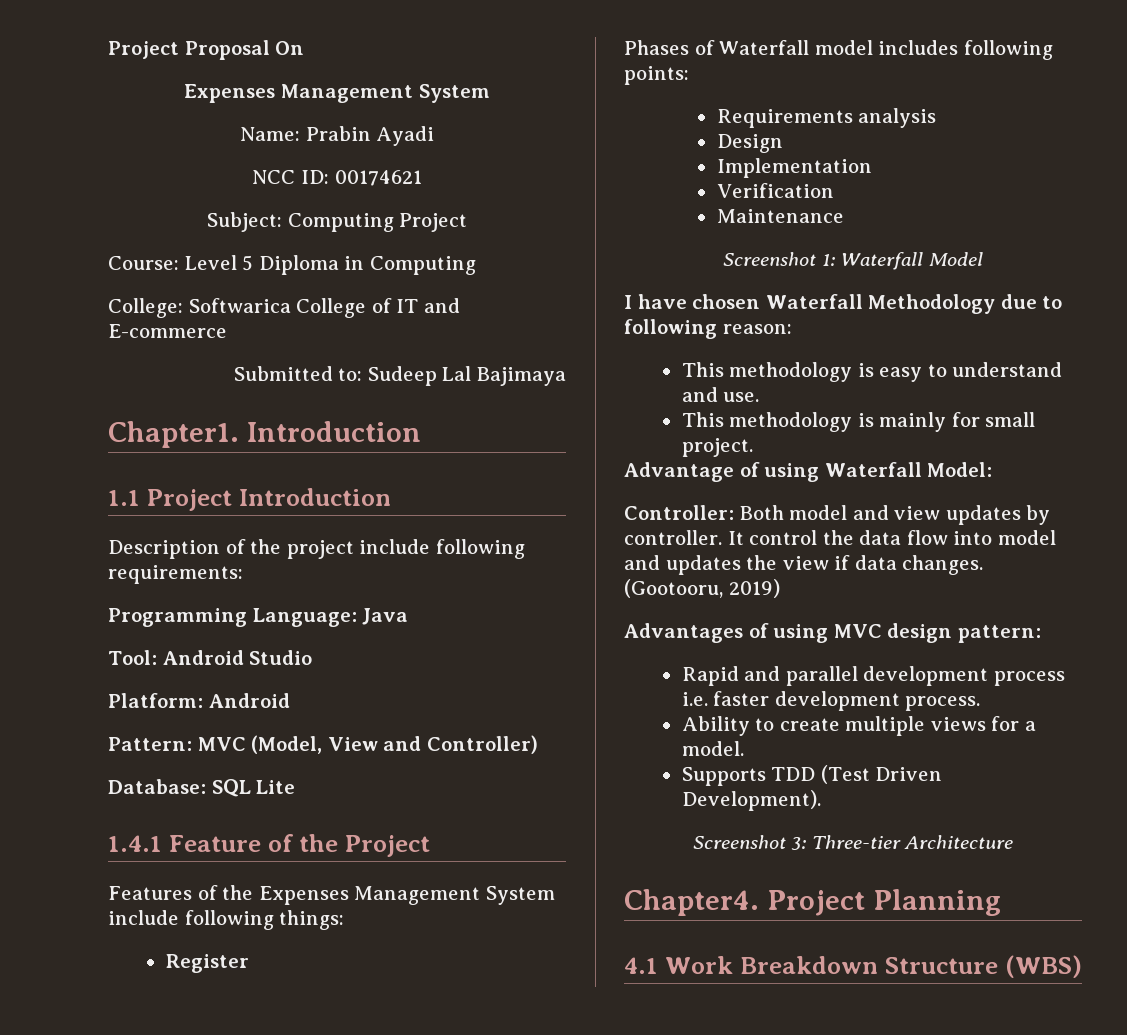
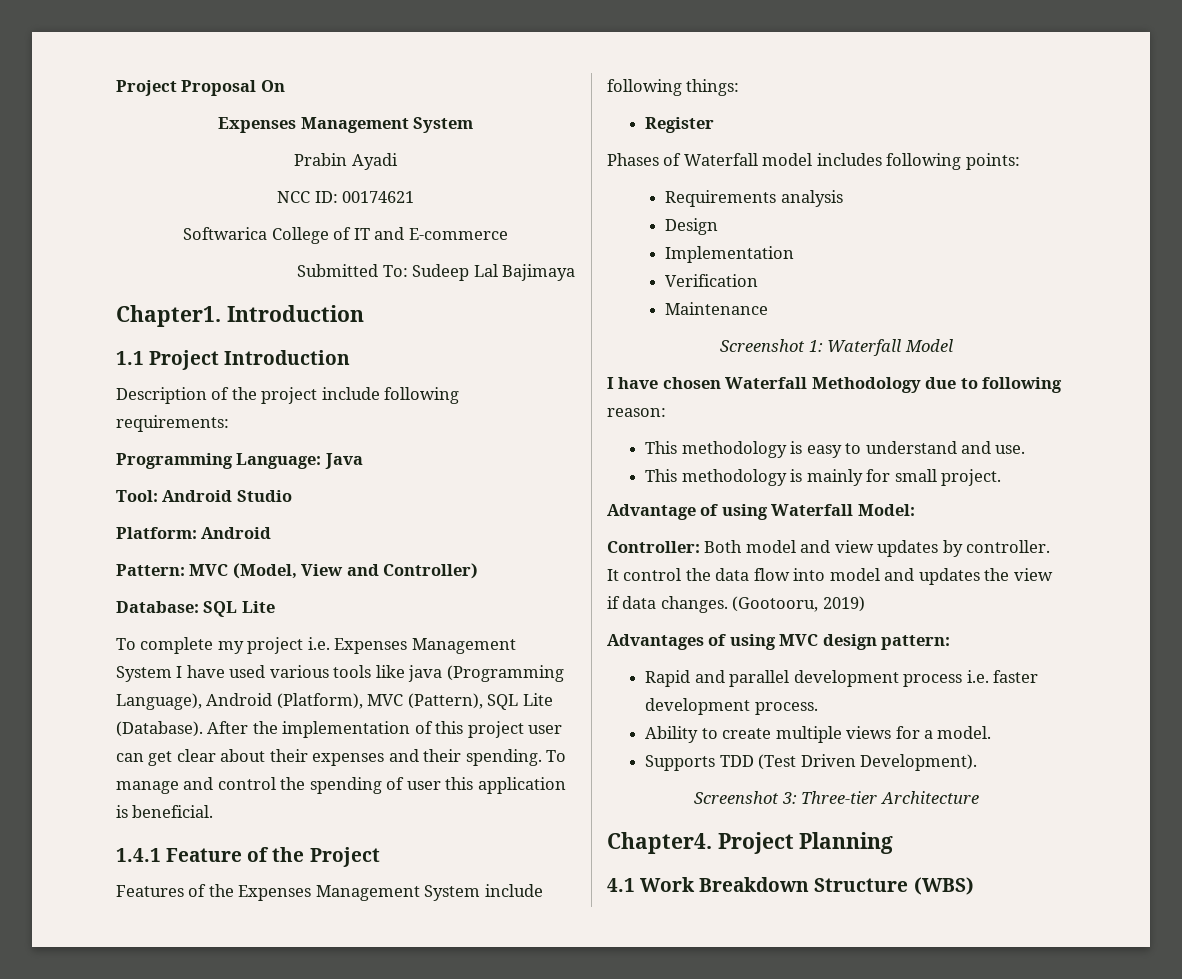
- Name: Prabin Ayadi
+ Prabin Ayadi
- Subject: Computing Project
- Course: Level 5 Diploma in Computing
- College: Softwarica College of IT and E-commerce
+ Softwarica College of IT and E-commerce
- Submitted to: Sudeep Lal Bajimaya
+ Submitted To: Sudeep Lal Bajimaya
+ To complete my project i.e. Expenses Management System I have used various tools like java (Programming Language), Android (Platform), MVC (Pattern), SQL Lite (Database). After the implementation of this project user can get clear about their expenses and their spending. To manage and control the spending of user this application is beneficial.

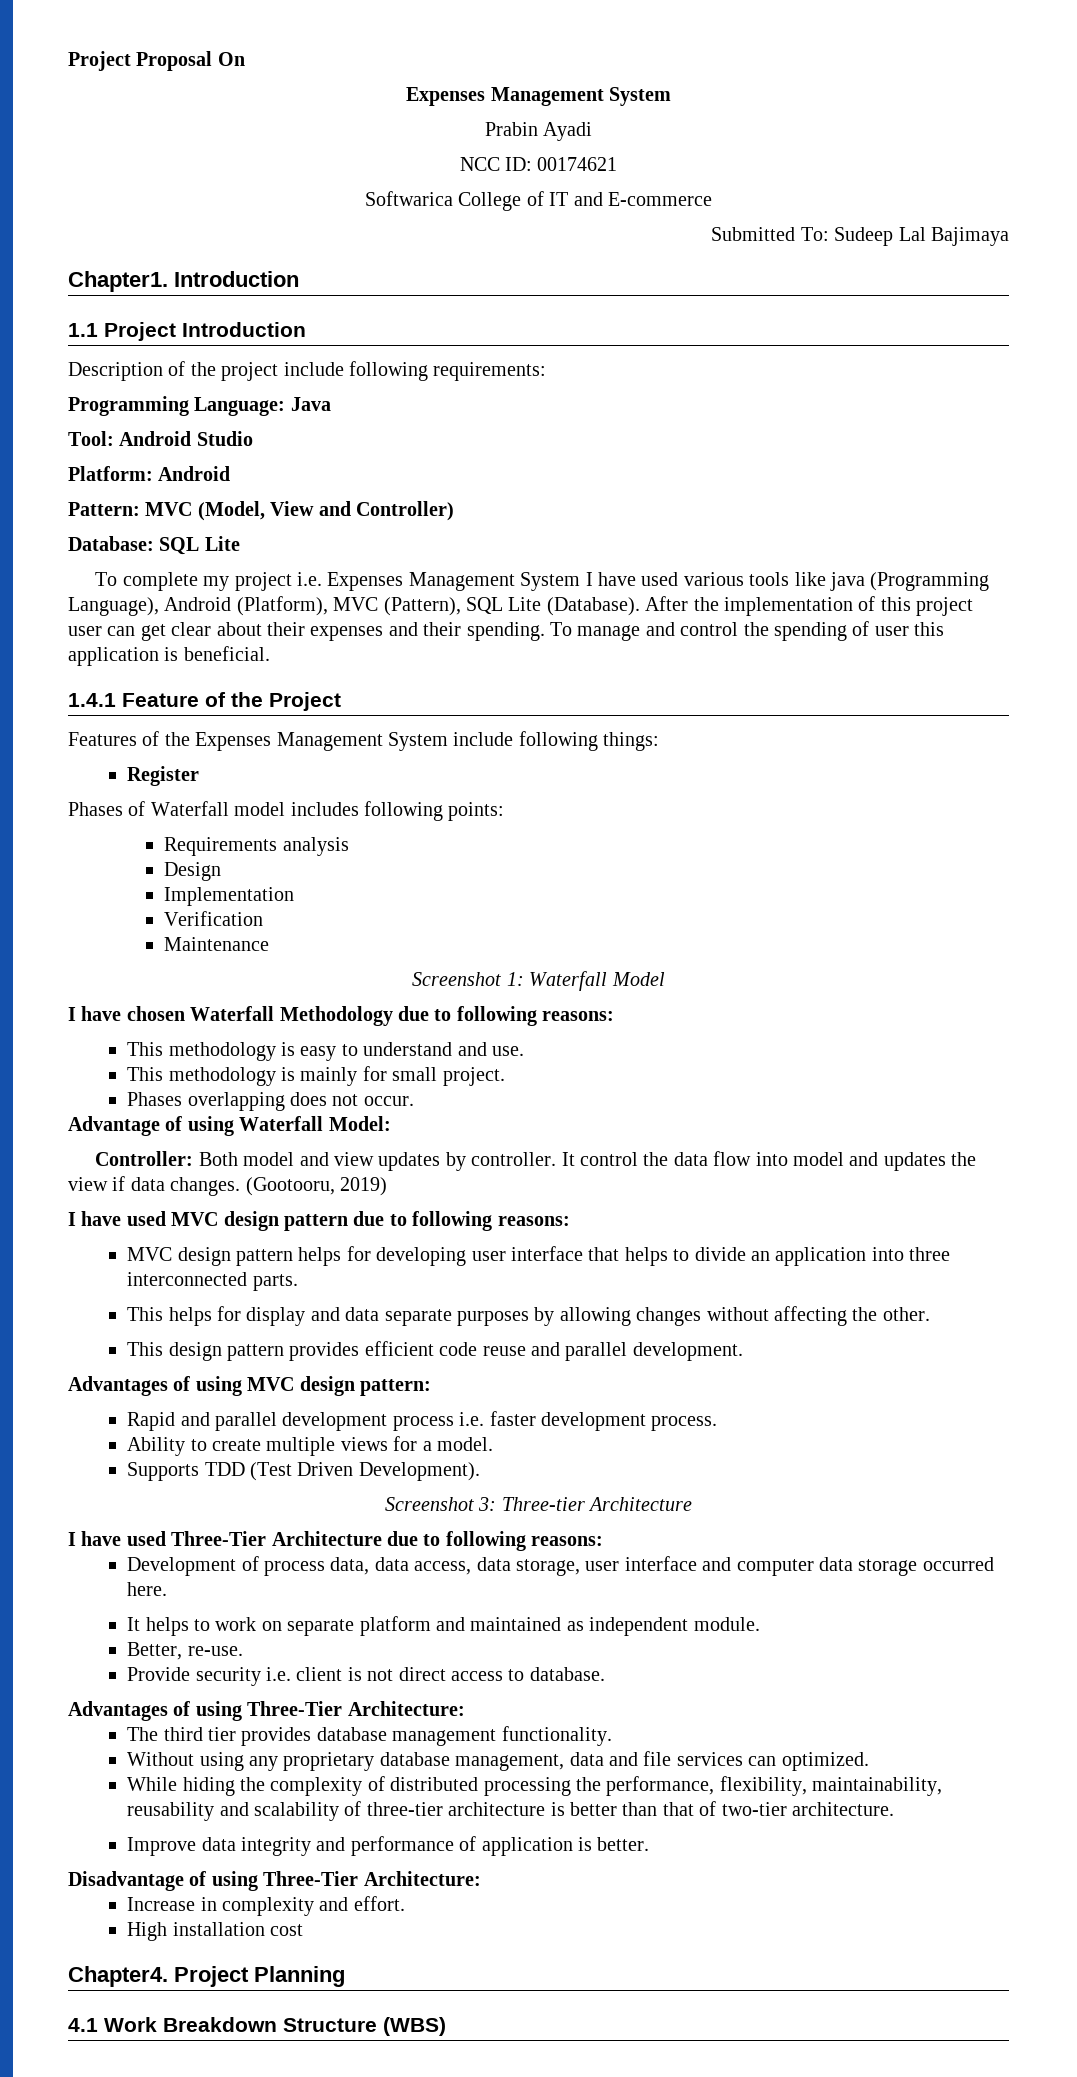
- I have chosen Waterfall Methodology due to following reason:
+ I have chosen Waterfall Methodology due to following reasons:
+ Phases overlapping does not occur.
+ I have used MVC design pattern due to following reasons:
+ MVC design pattern helps for developing user interface that helps to divide an application into three interconnected parts.
+ This helps for display and data separate purposes by allowing changes without affecting the other.
+ This design pattern provides efficient code reuse and parallel development.
+ I have used Three-Tier Architecture due to following reasons:
+ Development of process data, data access, data storage, user interface and computer data storage occurred here.
+ It helps to work on separate platform and maintained as independent module.
+ Better, re-use.
+ Provide security i.e. client is not direct access to database.
+ Advantages of using Three-Tier Architecture:
+ The third tier provides database management functionality.
+ Without using any proprietary database management, data and file services can optimized.
+ While hiding the complexity of distributed processing the performance, flexibility, maintainability, reusability and scalability of three-tier architecture is better than that of two-tier architecture.
+ Improve data integrity and performance of application is better.
+ Disadvantage of using Three-Tier Architecture:
+ Increase in complexity and effort.
+ High installation cost

